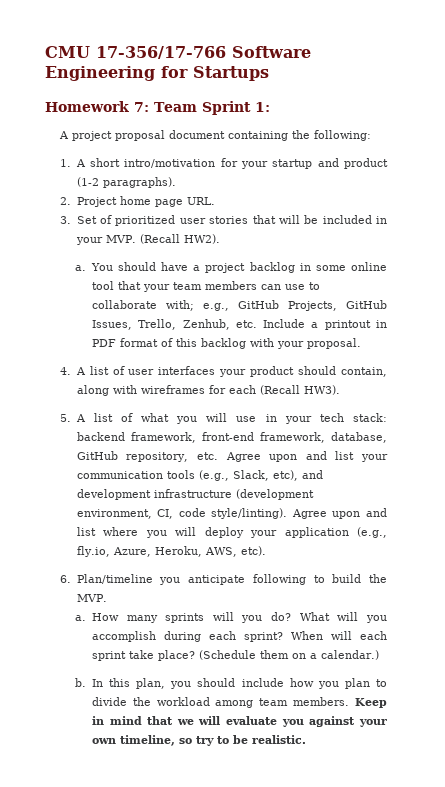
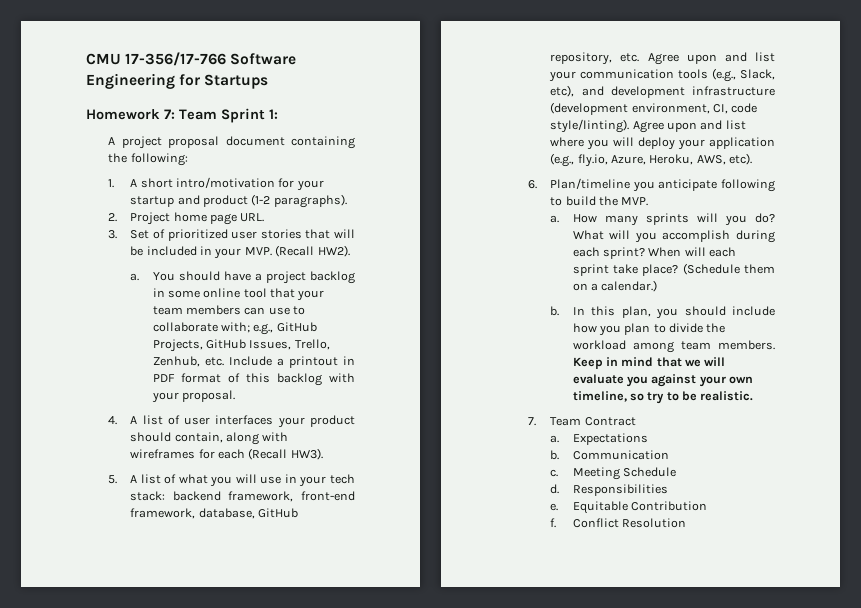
+ 7. Team Contract
+ a. Expectations
+ b. Communication
+ c. Meeting Schedule
+ d. Responsibilities
+ e. Equitable Contribution
+ f. Conflict Resolution

